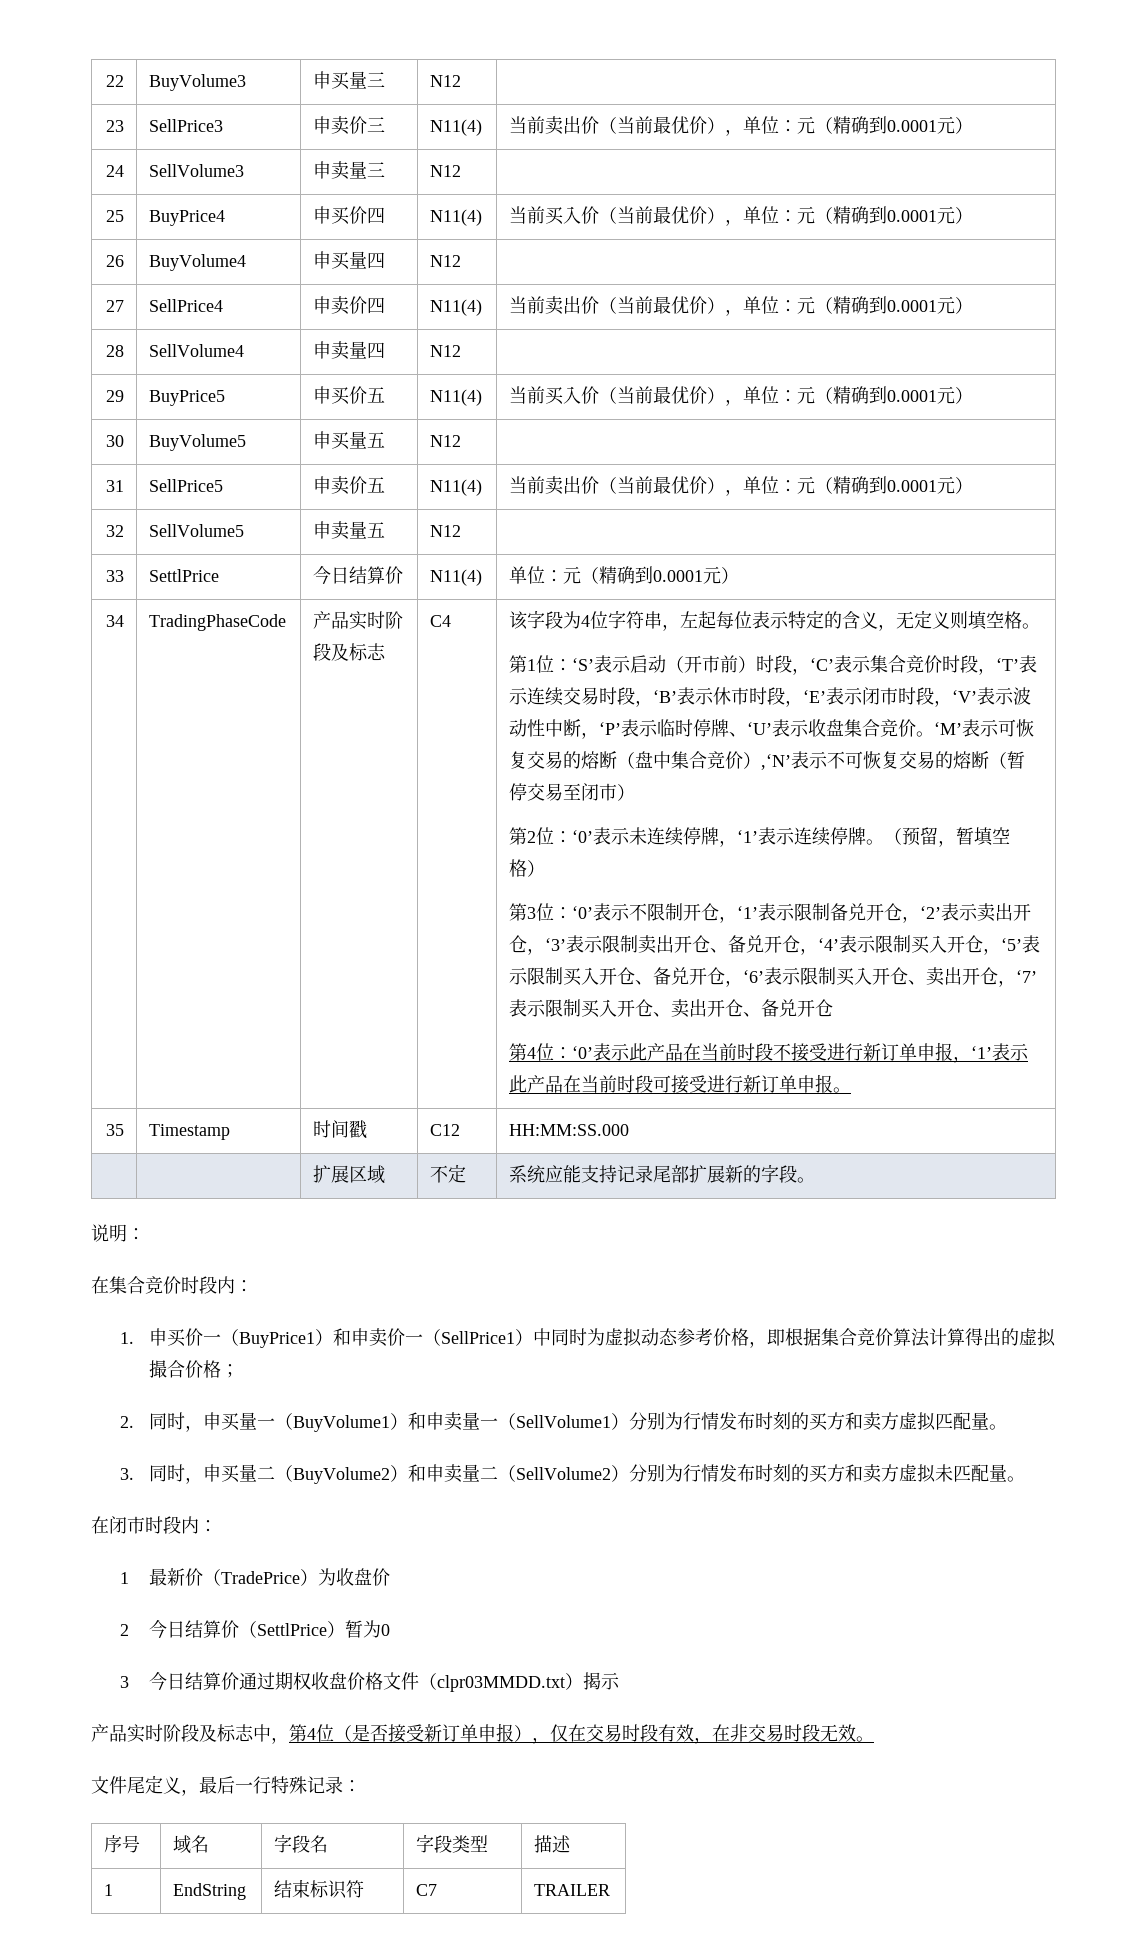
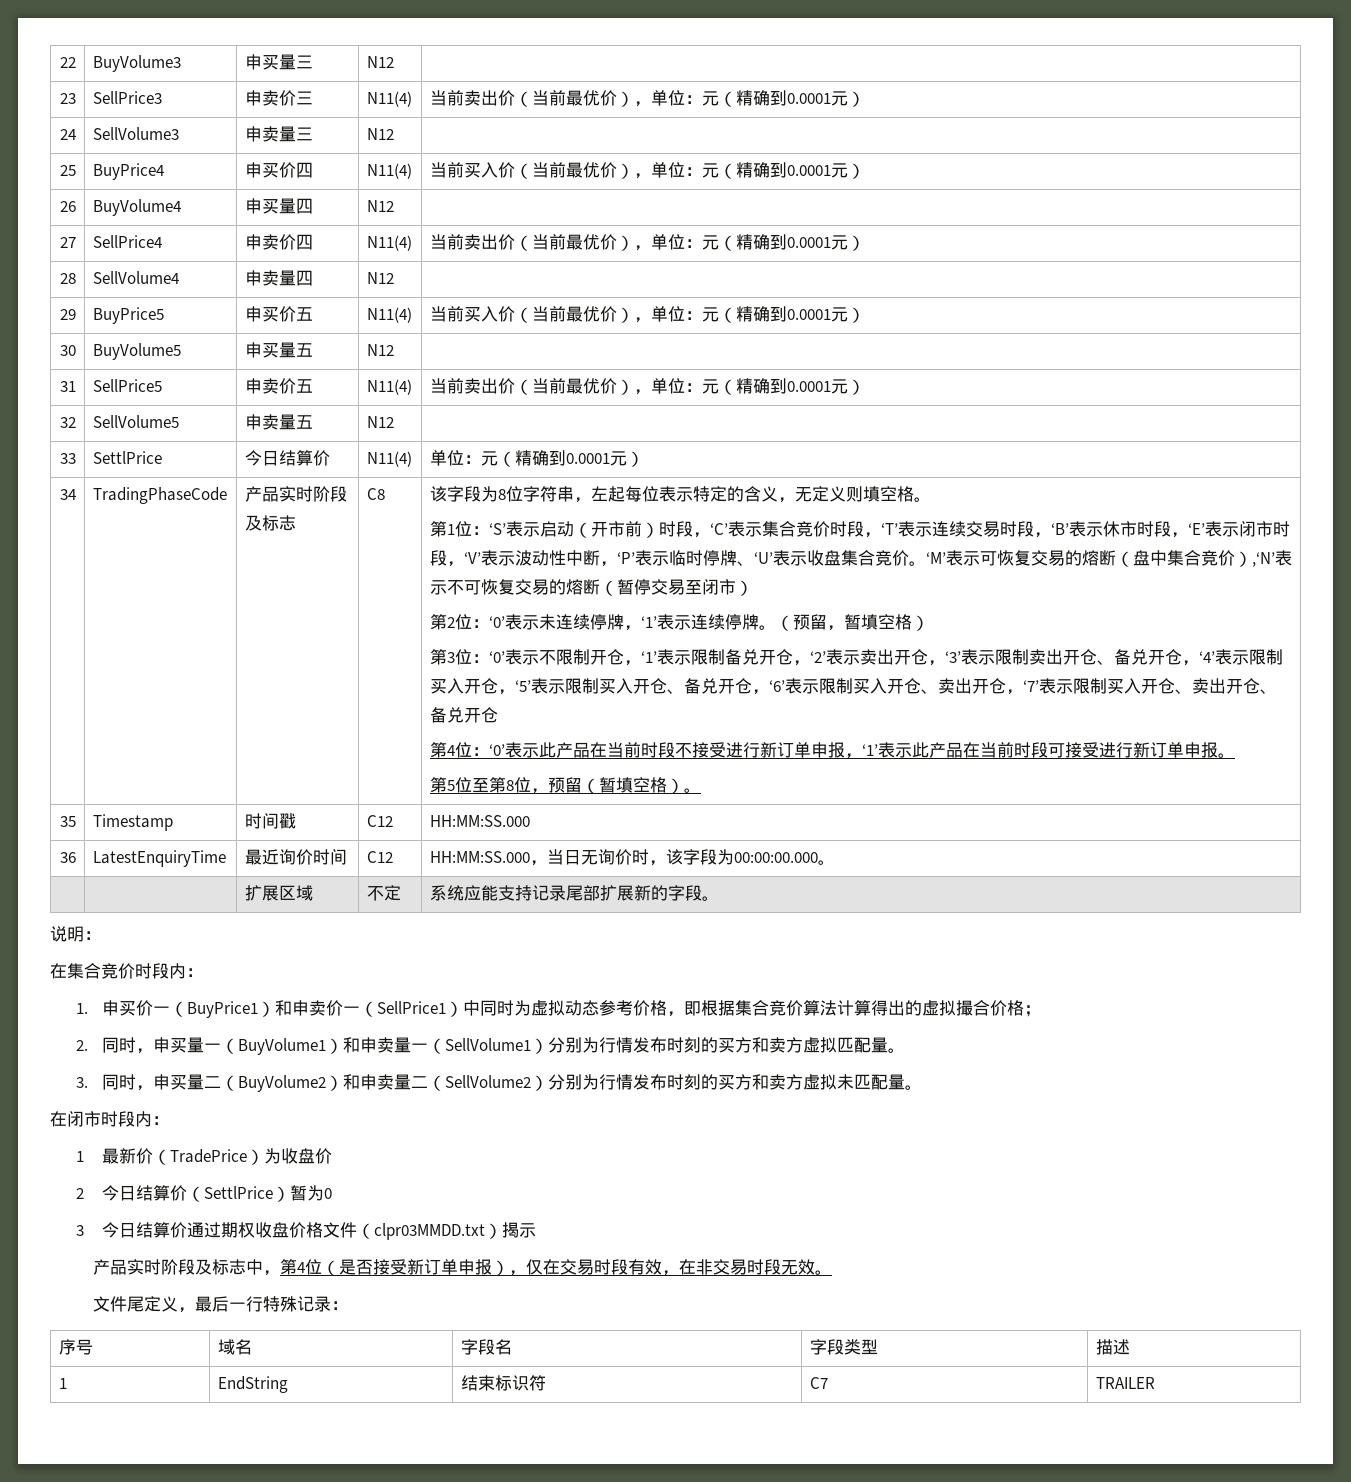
- C4 | 该字段为4位字符串，左起每位表示特定的含义，无定义则填空格。
+ C8 | 该字段为8位字符串，左起每位表示特定的含义，无定义则填空格。
+ 第5位至第8位，预留（暂填空格）。
+ 36 | LatestEnquiryTime | 最近询价时间 | C12 | HH:MM:SS.000，当日无询价时，该字段为00:00:00.000。

